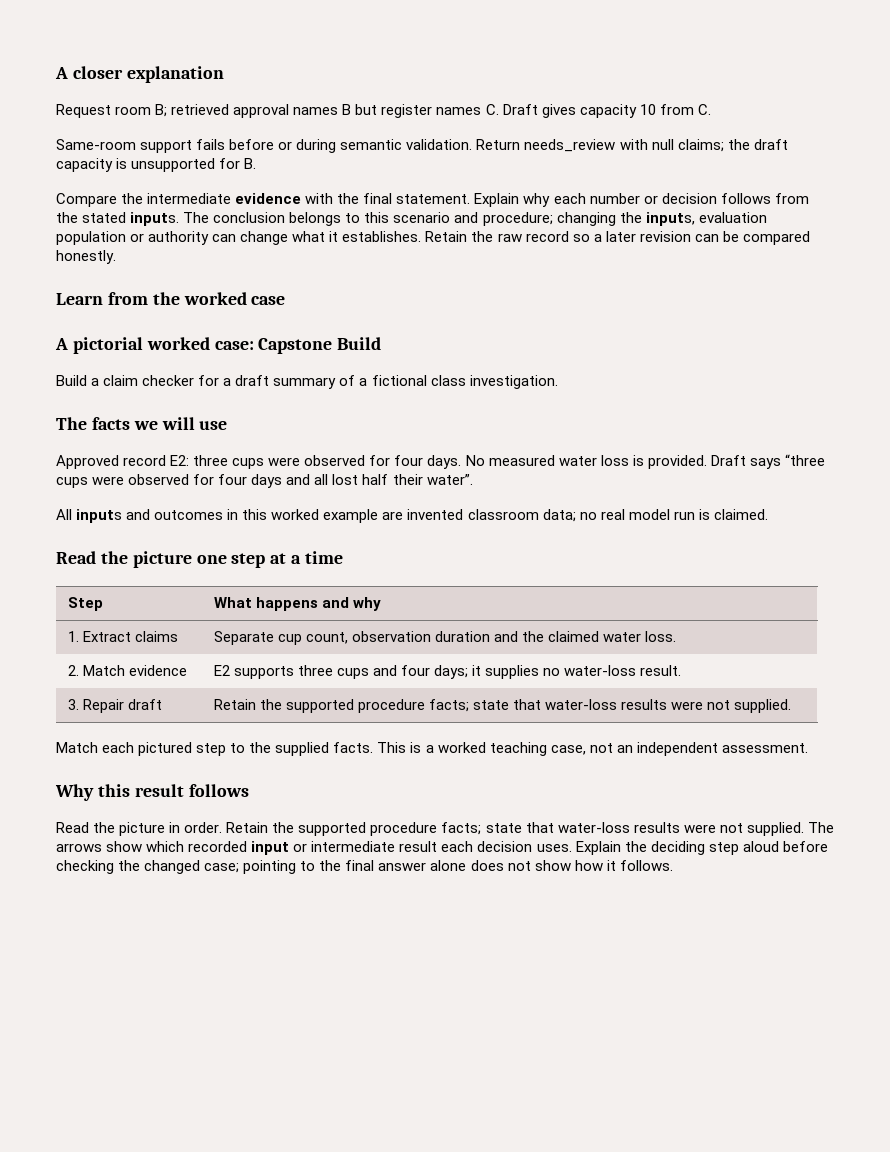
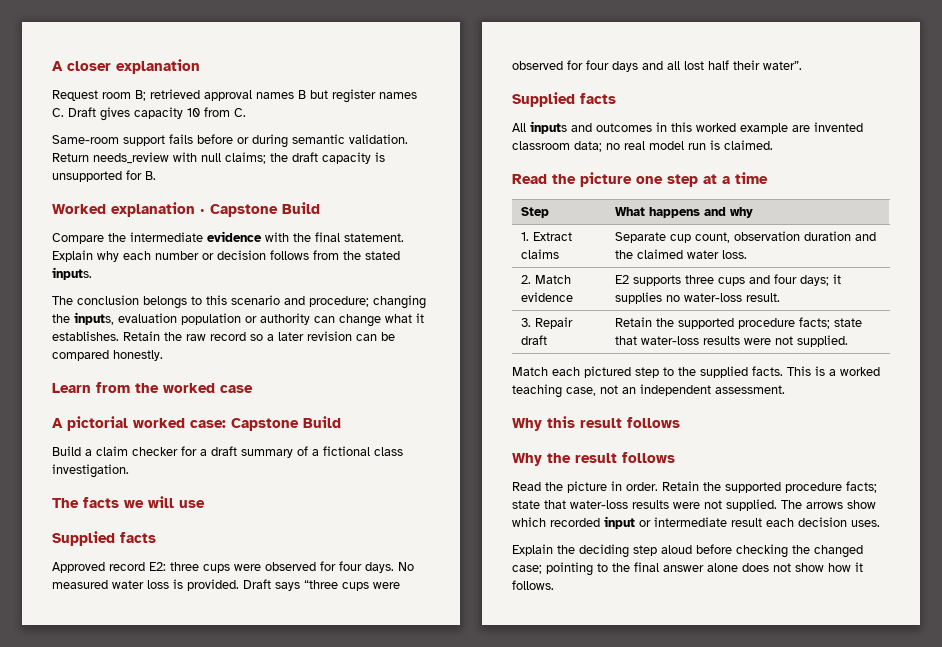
+ Worked explanation · Capstone Build
- Explain why each number or decision follows from the stated inputs. The conclusion belongs to this scenario and procedure; changing the inputs, evaluation population or authority can change what it establishes.
+ Explain why each number or decision follows from the stated inputs.
+ The conclusion belongs to this scenario and procedure; changing the inputs, evaluation population or authority can change what it establishes.
  The facts we will use
+ Supplied facts
  Draft says “three cups were observed for four days and all lost half their water”.
+ Supplied facts
+ Why the result follows
- The arrows show which recorded input or intermediate result each decision uses. Explain the deciding step aloud before checking the changed case; pointing to the final answer alone does not show how it follows.
+ The arrows show which recorded input or intermediate result each decision uses.
+ Explain the deciding step aloud before checking the changed case; pointing to the final answer alone does not show how it follows.

